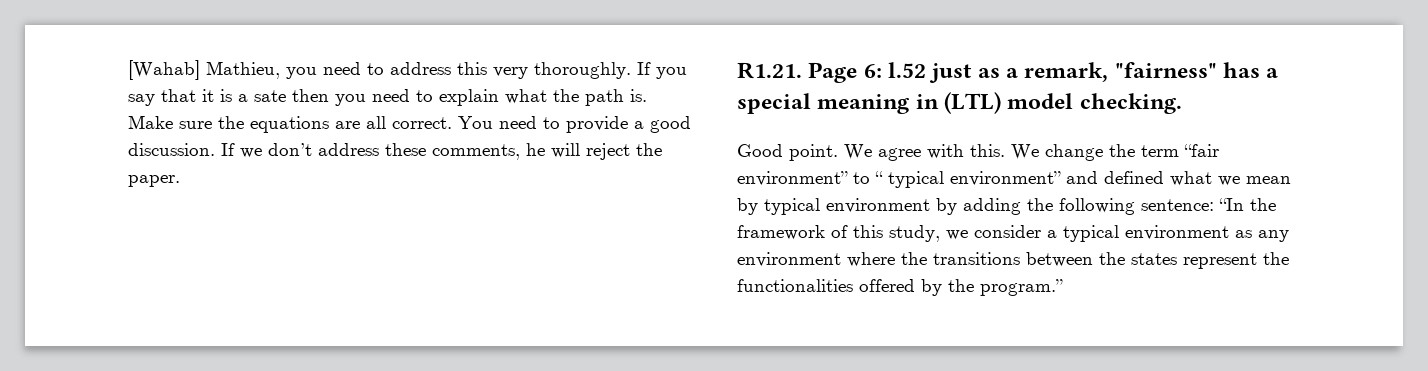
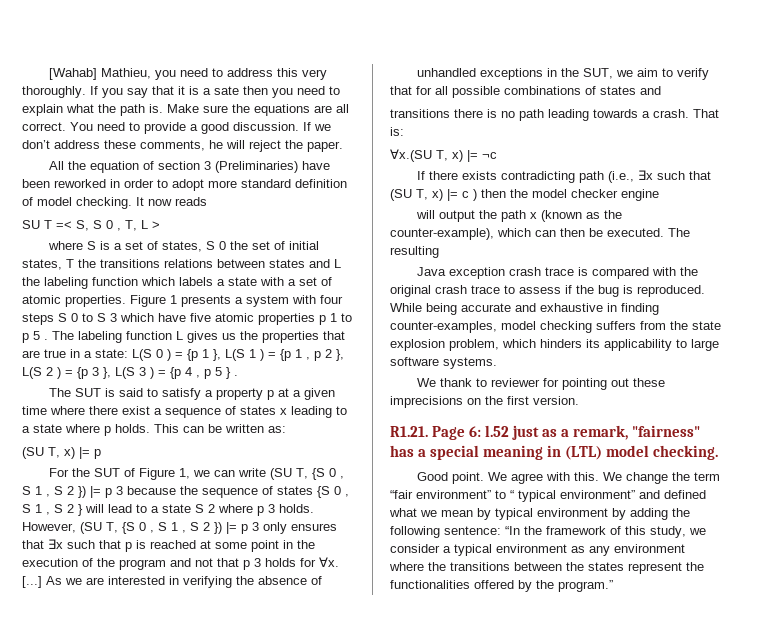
+ All the equation of section 3 (Preliminaries) have been reworked in order to adopt more standard definition of model checking. It now reads
+ SU T =< S, S 0 , T, L >
+ where S is a set of states, S 0 the set of initial states, T the transitions relations between states and L the labeling function which labels a state with a set of atomic properties. Figure 1 presents a system with four steps S 0 to S 3 which have five atomic properties p 1 to p 5 . The labeling function L gives us the properties that are true in a state: L(S 0 ) = {p 1 }, L(S 1 ) = {p 1 , p 2 }, L(S 2 ) = {p 3 }, L(S 3 ) = {p 4 , p 5 } .
+ The SUT is said to satisfy a property p at a given time where there exist a sequence of states x leading to a state where p holds. This can be written as:
+ (SU T, x) |= p
+ For the SUT of Figure 1, we can write (SU T, {S 0 , S 1 , S 2 }) |= p 3 because the sequence of states {S 0 , S 1 , S 2 } will lead to a state S 2 where p 3 holds. However, (SU T, {S 0 , S 1 , S 2 }) |= p 3 only ensures that ∃x such that p is reached at some point in the execution of the program and not that p 3 holds for ∀x. [...] As we are interested in verifying the absence of
+ unhandled exceptions in the SUT, we aim to verify that for all possible combinations of states and
+ transitions there is no path leading towards a crash. That is:
+ ∀x.(SU T, x) |= ¬c
+ If there exists contradicting path (i.e., ∃x such that (SU T, x) |= c ) then the model checker engine
+ will output the path x (known as the counter-example), which can then be executed. The resulting
+ Java exception crash trace is compared with the original crash trace to assess if the bug is reproduced. While being accurate and exhaustive in finding counter-examples, model checking suffers from the state explosion problem, which hinders its applicability to large software systems.
+ We thank to reviewer for pointing out these imprecisions on the first version.

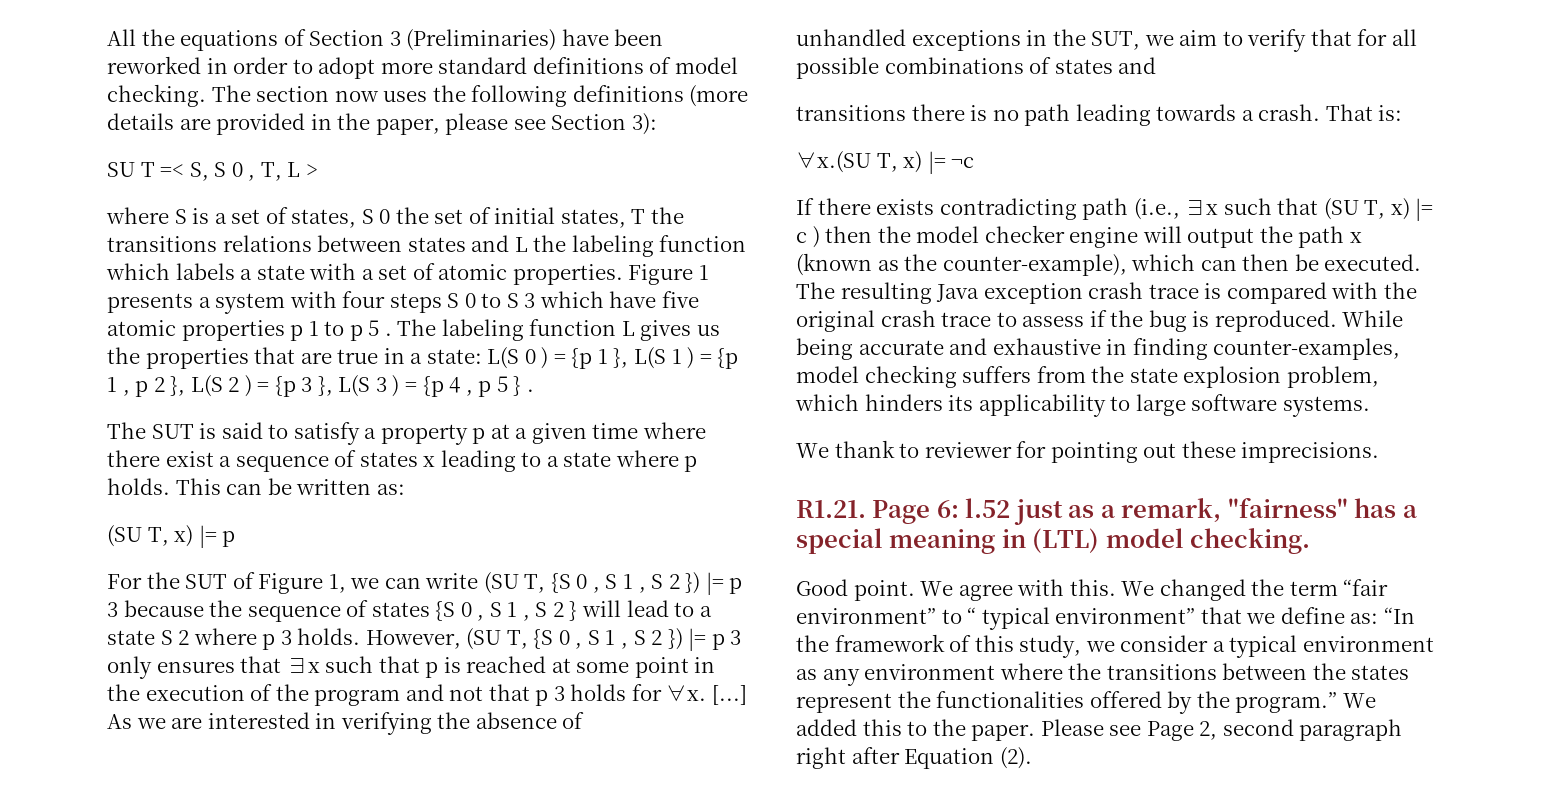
- [Wahab] Mathieu, you need to address this very thoroughly. If you say that it is a sate then you need to explain what the path is. Make sure the equations are all correct. You need to provide a good discussion. If we don’t address these comments, he will reject the paper.
- All the equation of section 3 (Preliminaries) have been reworked in order to adopt more standard definition of model checking.
+ All the equations of Section 3 (Preliminaries) have been reworked in order to adopt more standard definitions of model checking.
- It now reads
+ The section now uses the following definitions (more details are provided in the paper, please see Section 3):
- If there exists contradicting path (i.e., ∃x such that (SU T, x) |= c ) then the model checker engine
- will output the path x (known as the counter-example), which can then be executed.
+ If there exists contradicting path (i.e., ∃x such that (SU T, x) |= c ) then the model checker engine will output the path x (known as the counter-example), which can then be executed.
- The resulting
- Java exception crash trace is compared with the original crash trace to assess if the bug is reproduced.
+ The resulting Java exception crash trace is compared with the original crash trace to assess if the bug is reproduced.
- We thank to reviewer for pointing out these imprecisions on the first version.
+ We thank to reviewer for pointing out these imprecisions.
- We change the term “fair environment” to “ typical environment” and defined what we mean by typical environment by adding the following sentence: “In the framework of this study, we consider a typical environment as any environment where the transitions between the states represent the functionalities offered by the program.”
+ We changed the term “fair environment” to “ typical environment” that we define as: “In the framework of this study, we consider a typical environment as any environment where the transitions between the states represent the functionalities offered by the program.”
+ We added this to the paper. Please see Page 2, second paragraph right after Equation (2).

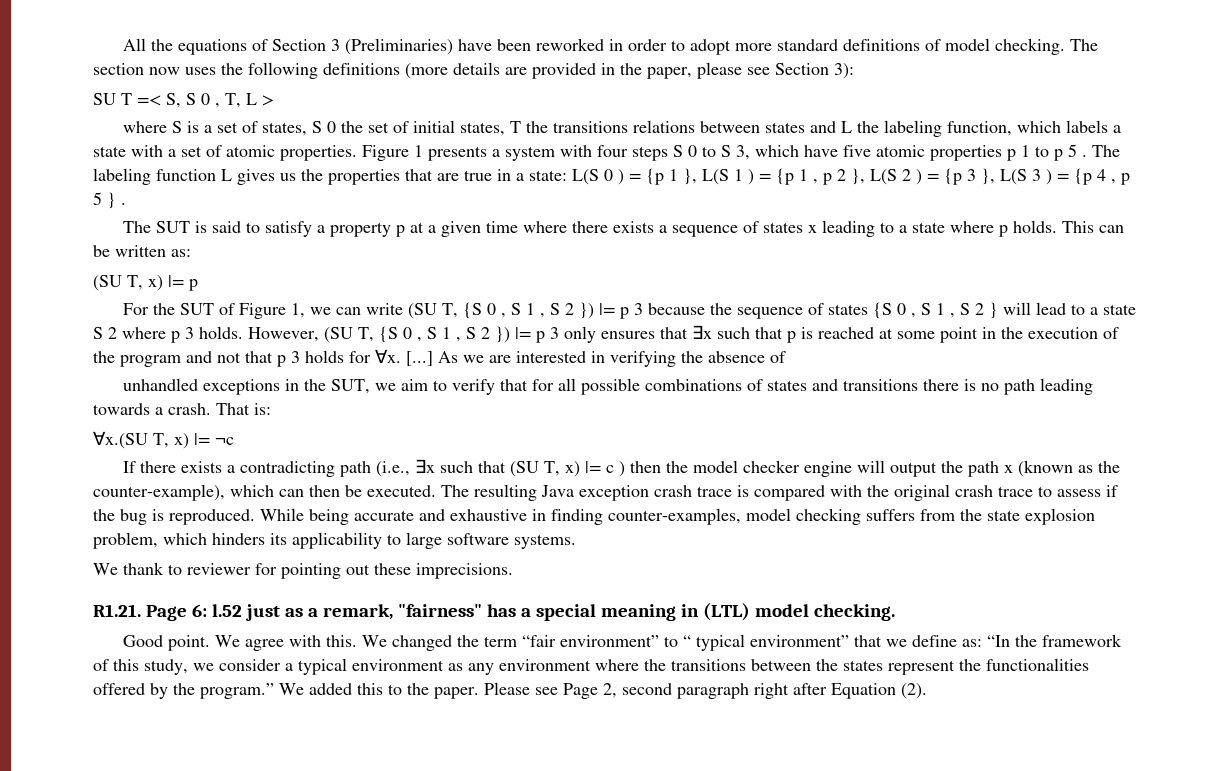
- where S is a set of states, S 0 the set of initial states, T the transitions relations between states and L the labeling function which labels a state with a set of atomic properties.
+ where S is a set of states, S 0 the set of initial states, T the transitions relations between states and L the labeling function, which labels a state with a set of atomic properties.
- Figure 1 presents a system with four steps S 0 to S 3 which have five atomic properties p 1 to p 5 .
+ Figure 1 presents a system with four steps S 0 to S 3, which have five atomic properties p 1 to p 5 .
- The SUT is said to satisfy a property p at a given time where there exist a sequence of states x leading to a state where p holds.
+ The SUT is said to satisfy a property p at a given time where there exists a sequence of states x leading to a state where p holds.
- unhandled exceptions in the SUT, we aim to verify that for all possible combinations of states and
- transitions there is no path leading towards a crash.
+ unhandled exceptions in the SUT, we aim to verify that for all possible combinations of states and transitions there is no path leading towards a crash.
- If there exists contradicting path (i.e., ∃x such that (SU T, x) |= c ) then the model checker engine will output the path x (known as the counter-example), which can then be executed.
+ If there exists a contradicting path (i.e., ∃x such that (SU T, x) |= c ) then the model checker engine will output the path x (known as the counter-example), which can then be executed.

